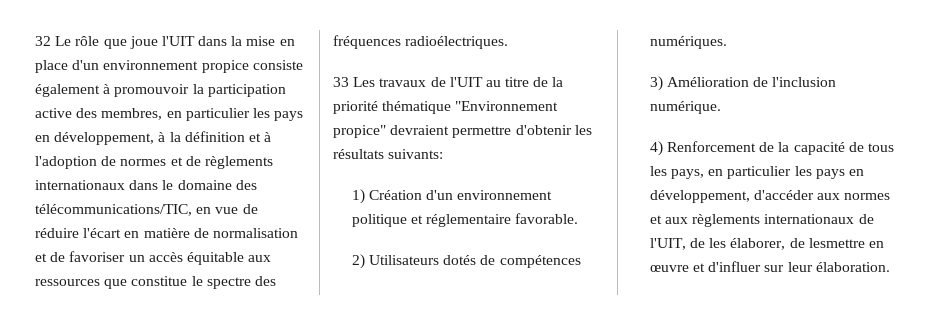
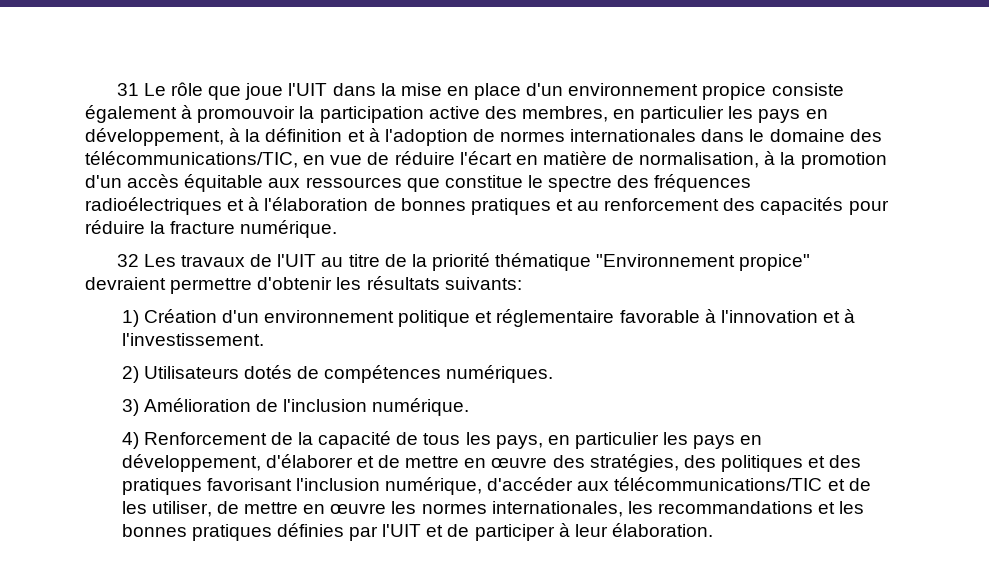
- 32 Le rôle que joue l'UIT dans la mise en place d'un environnement propice consiste également à promouvoir la participation active des membres, en particulier les pays en développement, à la définition et à l'adoption de normes et de règlements internationaux dans le domaine des télécommunications/TIC, en vue de réduire l'écart en matière de normalisation et de favoriser un accès équitable aux ressources que constitue le spectre des fréquences radioélectriques.
- 33 Les travaux de l'UIT au titre de la priorité thématique "Environnement propice" devraient permettre d'obtenir les résultats suivants:
+ 31 Le rôle que joue l'UIT dans la mise en place d'un environnement propice consiste également à promouvoir la participation active des membres, en particulier les pays en développement, à la définition et à l'adoption de normes internationales dans le domaine des télécommunications/TIC, en vue de réduire l'écart en matière de normalisation, à la promotion d'un accès équitable aux ressources que constitue le spectre des fréquences radioélectriques et à l'élaboration de bonnes pratiques et au renforcement des capacités pour réduire la fracture numérique.
+ 32 Les travaux de l'UIT au titre de la priorité thématique "Environnement propice" devraient permettre d'obtenir les résultats suivants:
- 1) Création d'un environnement politique et réglementaire favorable.
+ 1) Création d'un environnement politique et réglementaire favorable à l'innovation et à l'investissement.
- 4) Renforcement de la capacité de tous les pays, en particulier les pays en développement, d'accéder aux normes et aux règlements internationaux de l'UIT, de les élaborer, de lesmettre en œuvre et d'influer sur leur élaboration.
+ 4) Renforcement de la capacité de tous les pays, en particulier les pays en développement, d'élaborer et de mettre en œuvre des stratégies, des politiques et des pratiques favorisant l'inclusion numérique, d'accéder aux télécommunications/TIC et de les utiliser, de mettre en œuvre les normes internationales, les recommandations et les bonnes pratiques définies par l'UIT et de participer à leur élaboration.

